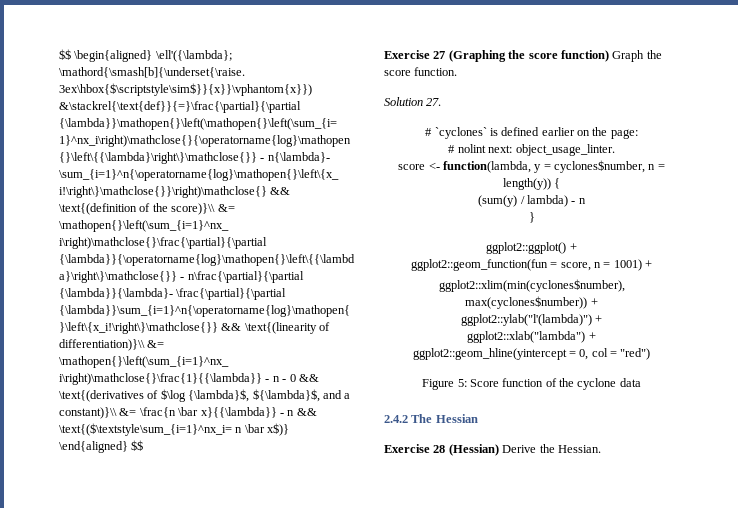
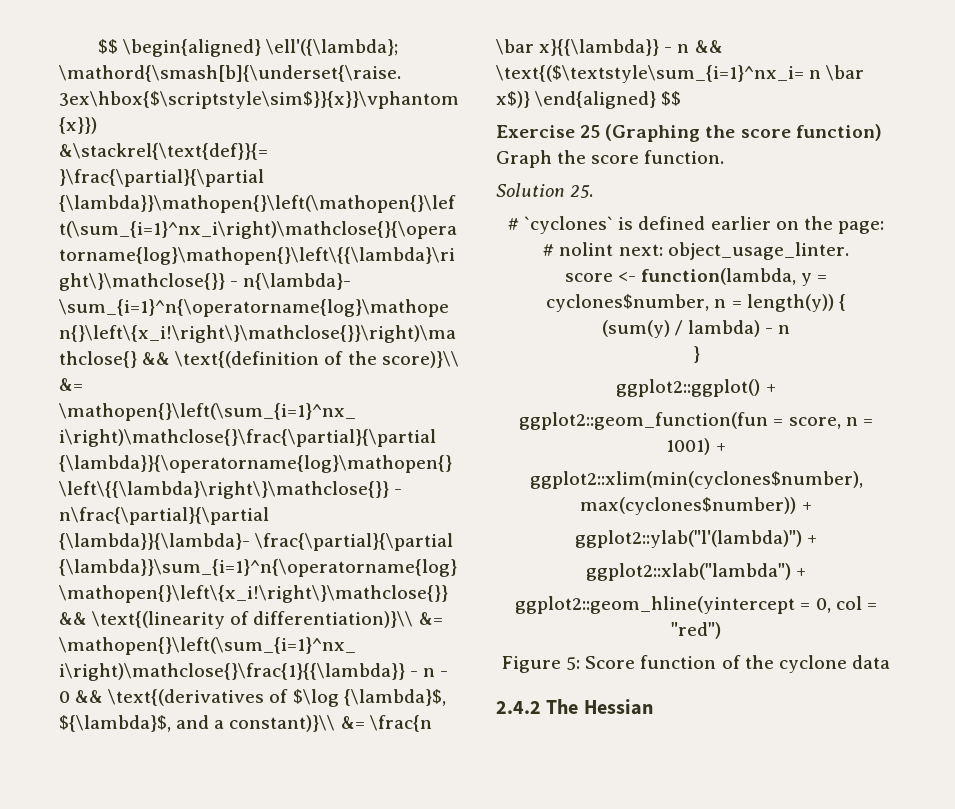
- Exercise 27 (Graphing the score function) Graph the score function.
+ Exercise 25 (Graphing the score function) Graph the score function.
- Solution 27.
+ Solution 25.
- Exercise 28 (Hessian) Derive the Hessian.

